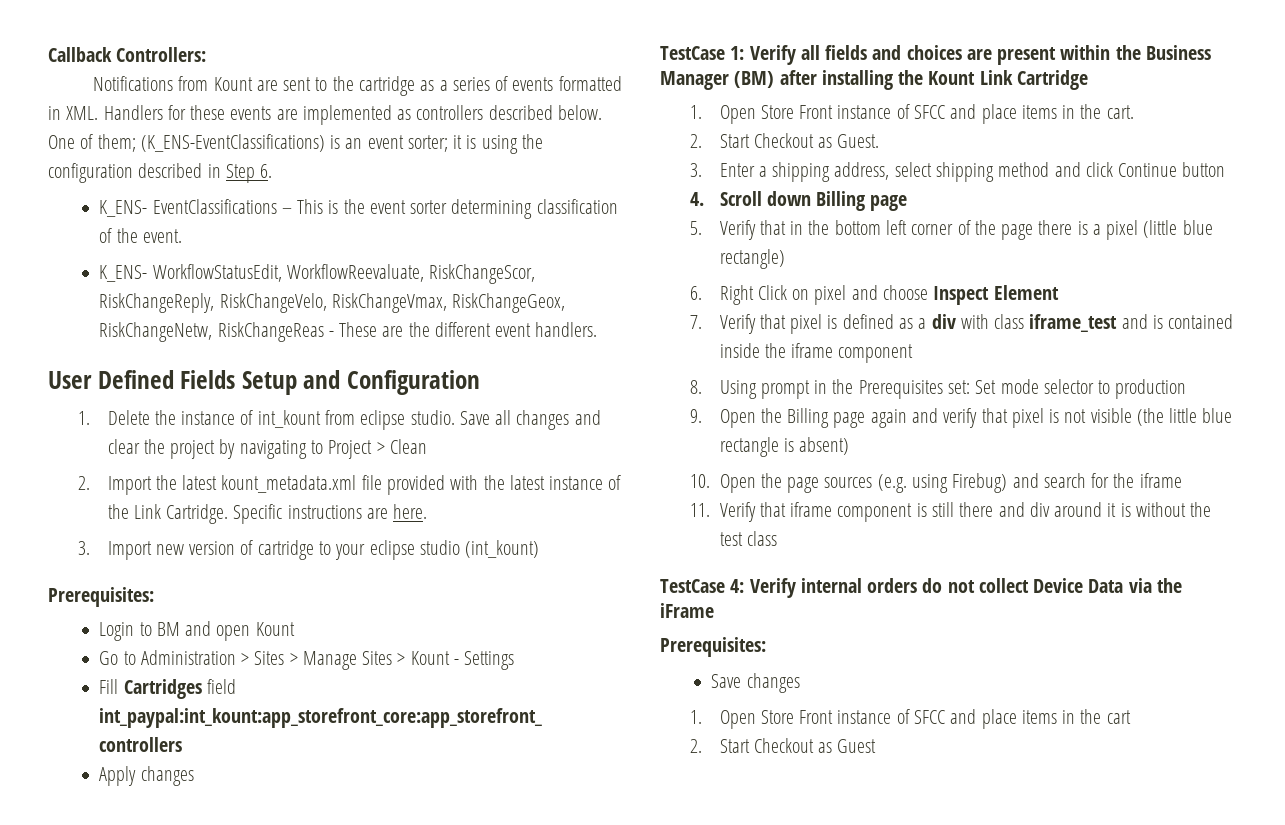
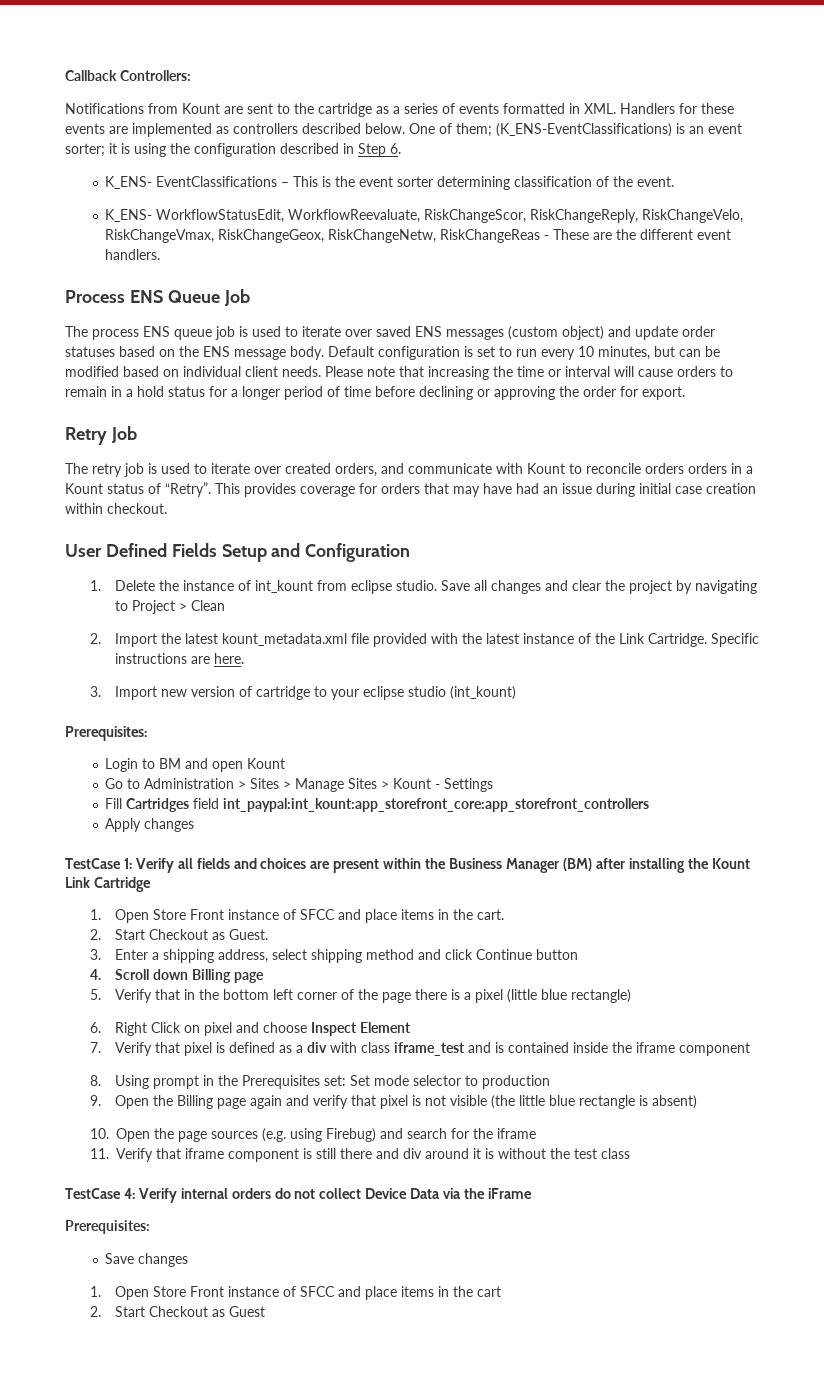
+ Process ENS Queue Job
+ The process ENS queue job is used to iterate over saved ENS messages (custom object) and update order statuses based on the ENS message body. Default configuration is set to run every 10 minutes, but can be modified based on individual client needs. Please note that increasing the time or interval will cause orders to remain in a hold status for a longer period of time before declining or approving the order for export.
+ Retry Job
+ The retry job is used to iterate over created orders, and communicate with Kount to reconcile orders orders in a Kount status of “Retry”. This provides coverage for orders that may have had an issue during initial case creation within checkout.

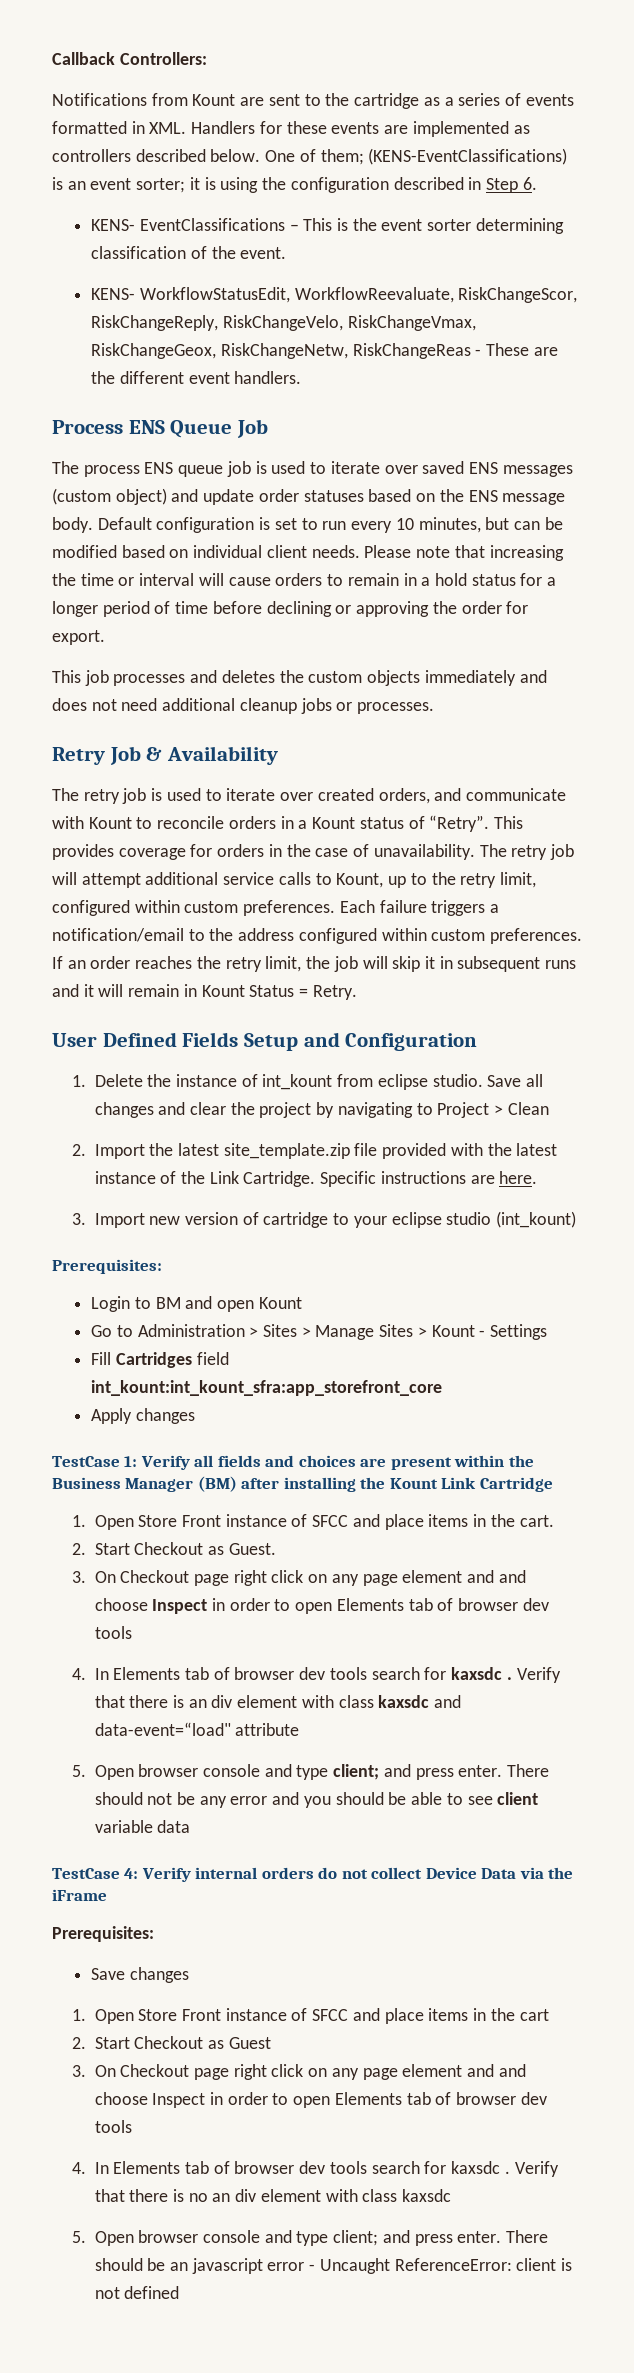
- One of them; (K_ENS-EventClassifications) is an event sorter; it is using the configuration described in Step 6.
+ One of them; (KENS-EventClassifications) is an event sorter; it is using the configuration described in Step 6.
- K_ENS- EventClassifications – This is the event sorter determining classification of the event.
+ KENS- EventClassifications – This is the event sorter determining classification of the event.
- K_ENS- WorkflowStatusEdit, WorkflowReevaluate, RiskChangeScor, RiskChangeReply, RiskChangeVelo, RiskChangeVmax, RiskChangeGeox, RiskChangeNetw, RiskChangeReas - These are the different event handlers.
+ KENS- WorkflowStatusEdit, WorkflowReevaluate, RiskChangeScor, RiskChangeReply, RiskChangeVelo, RiskChangeVmax, RiskChangeGeox, RiskChangeNetw, RiskChangeReas - These are the different event handlers.
+ This job processes and deletes the custom objects immediately and does not need additional cleanup jobs or processes.
- Retry Job
+ Retry Job & Availability
- The retry job is used to iterate over created orders, and communicate with Kount to reconcile orders orders in a Kount status of “Retry”.
+ The retry job is used to iterate over created orders, and communicate with Kount to reconcile orders in a Kount status of “Retry”.
- This provides coverage for orders that may have had an issue during initial case creation within checkout.
+ This provides coverage for orders in the case of unavailability. The retry job will attempt additional service calls to Kount, up to the retry limit, configured within custom preferences. Each failure triggers a notification/email to the address configured within custom preferences. If an order reaches the retry limit, the job will skip it in subsequent runs and it will remain in Kount Status = Retry.
- 2. Import the latest kount_metadata.xml file provided with the latest instance of the Link Cartridge.
+ 2. Import the latest site_template.zip file provided with the latest instance of the Link Cartridge.
- Fill Cartridges field int_paypal:int_kount:app_storefront_core:app_storefront_controllers
+ Fill Cartridges field int_kount:int_kount_sfra:app_storefront_core
  2. Start Checkout as Guest.
- 3. Enter a shipping address, select shipping method and click Continue button
- 4. Scroll down Billing page
- 5. Verify that in the bottom left corner of the page there is a pixel (little blue rectangle)
- 6. Right Click on pixel and choose Inspect Element
- 7. Verify that pixel is defined as a div with class iframe_test and is contained inside the iframe component
- 8. Using prompt in the Prerequisites set: Set mode selector to production
- 9. Open the Billing page again and verify that pixel is not visible (the little blue rectangle is absent)
- 10. Open the page sources (e.g. using Firebug) and search for the iframe
- 11. Verify that iframe component is still there and div around it is without the test class
+ 3. On Checkout page right click on any page element and and choose Inspect in order to open Elements tab of browser dev tools
+ 4. In Elements tab of browser dev tools search for kaxsdc . Verify that there is an div element with class kaxsdc and data-event=“load" attribute
+ 5. Open browser console and type client; and press enter. There should not be any error and you should be able to see client variable data
  2. Start Checkout as Guest
+ 3. On Checkout page right click on any page element and and choose Inspect in order to open Elements tab of browser dev tools
+ 4. In Elements tab of browser dev tools search for kaxsdc . Verify that there is no an div element with class kaxsdc
+ 5. Open browser console and type client; and press enter. There should be an javascript error - Uncaught ReferenceError: client is not defined

